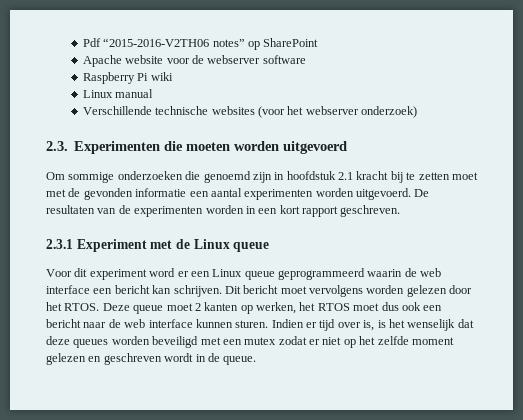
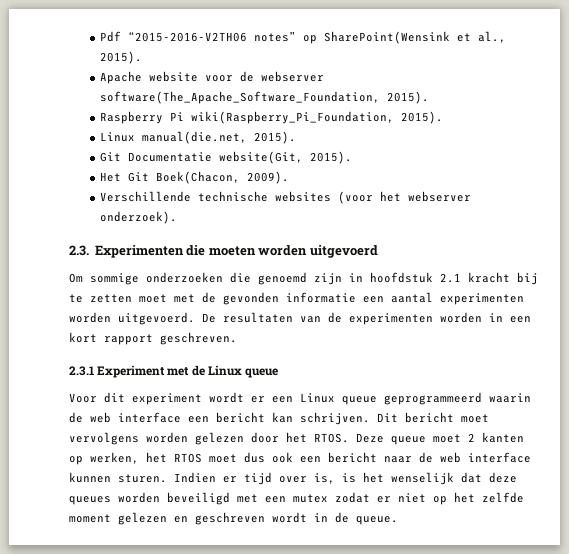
- Pdf “2015-2016-V2TH06 notes” op SharePoint
+ Pdf “2015-2016-V2TH06 notes” op SharePoint(Wensink et al., 2015).
- Apache website voor de webserver software
+ Apache website voor de webserver software(The_Apache_Software_Foundation, 2015).
- Raspberry Pi wiki
- Linux manual
+ Raspberry Pi wiki(Raspberry_Pi_Foundation, 2015).
+ Linux manual(die.net, 2015).
+ Git Documentatie website(Git, 2015).
+ Het Git Boek(Chacon, 2009).
- Verschillende technische websites (voor het webserver onderzoek)
+ Verschillende technische websites (voor het webserver onderzoek).
- Voor dit experiment word er een Linux queue geprogrammeerd waarin de web interface een bericht kan schrijven.
+ Voor dit experiment wordt er een Linux queue geprogrammeerd waarin de web interface een bericht kan schrijven.

